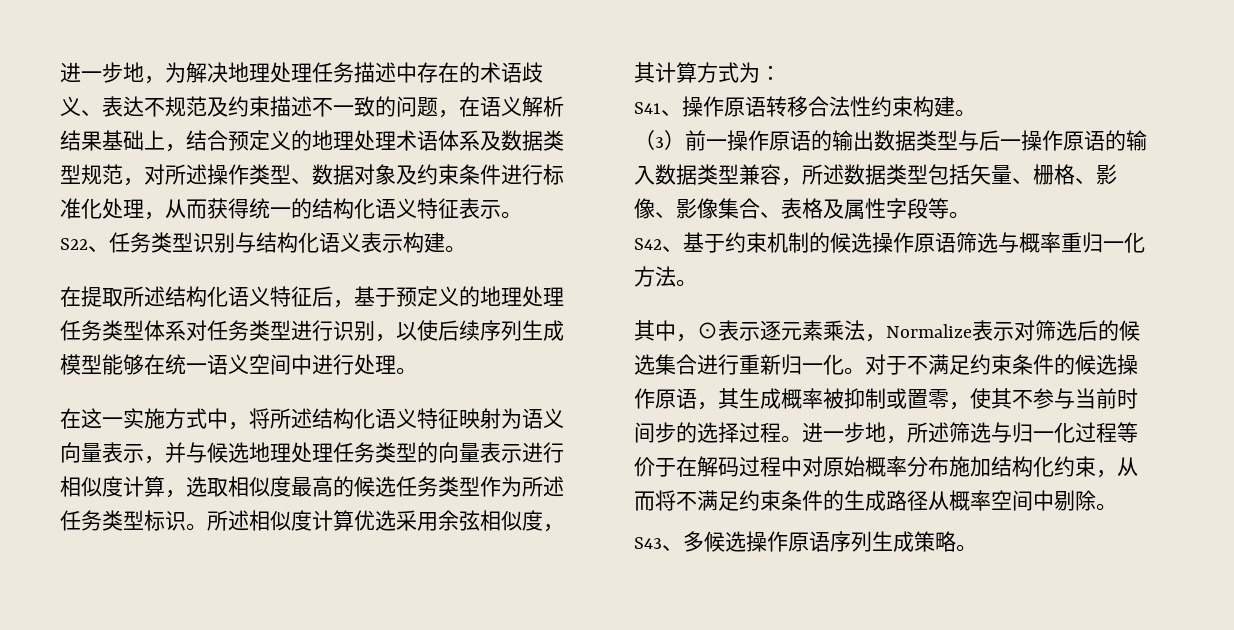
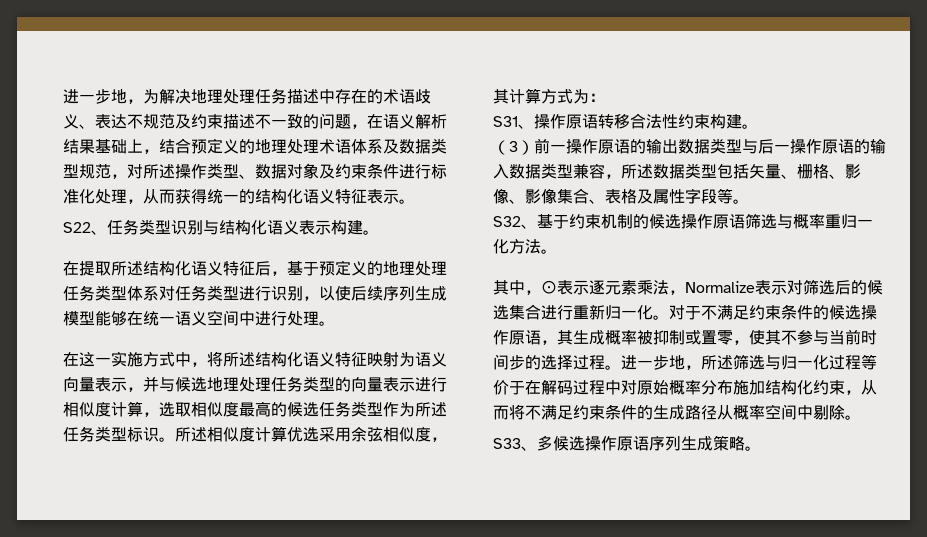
- S41、操作原语转移合法性约束构建。
+ S31、操作原语转移合法性约束构建。
- S42、基于约束机制的候选操作原语筛选与概率重归一化方法。
+ S32、基于约束机制的候选操作原语筛选与概率重归一化方法。
- S43、多候选操作原语序列生成策略。
+ S33、多候选操作原语序列生成策略。

